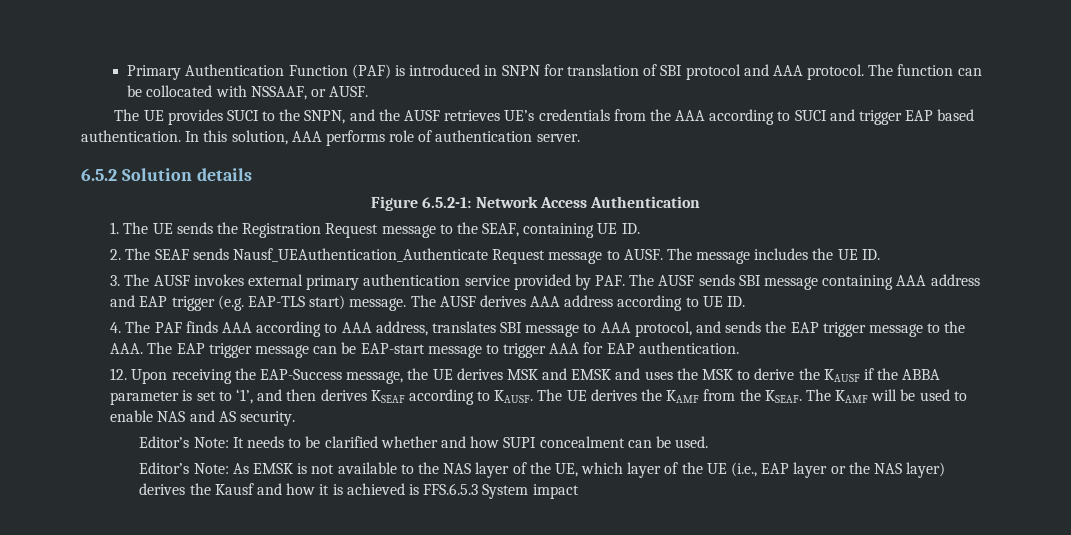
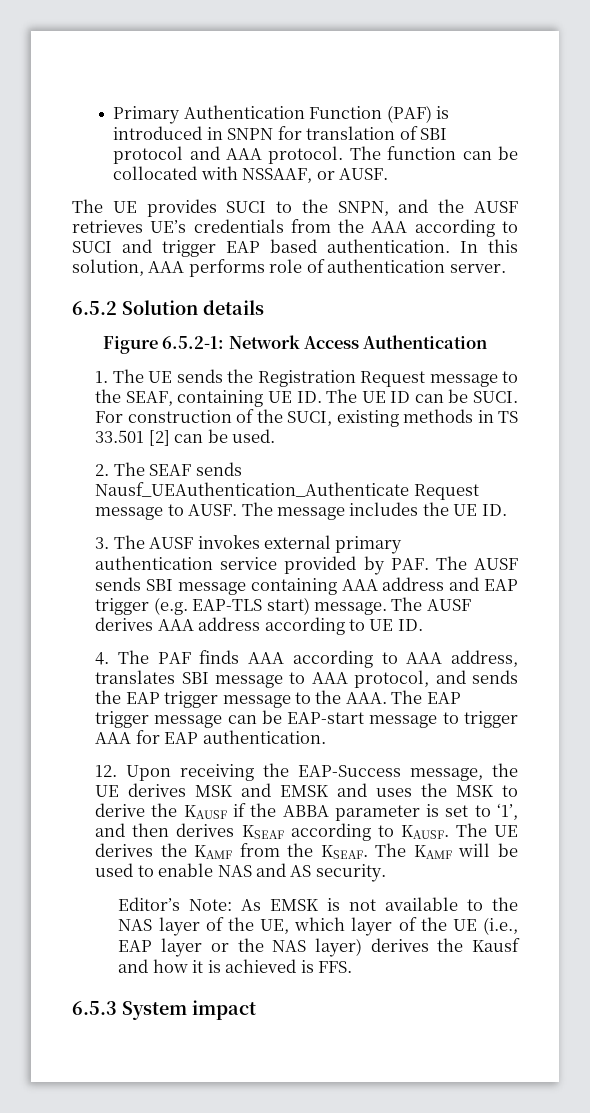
- 1. The UE sends the Registration Request message to the SEAF, containing UE ID.
+ 1. The UE sends the Registration Request message to the SEAF, containing UE ID. The UE ID can be SUCI. For construction of the SUCI, existing methods in TS 33.501 [2] can be used.
- Editor’s Note: It needs to be clarified whether and how SUPI concealment can be used.
- Editor’s Note: As EMSK is not available to the NAS layer of the UE, which layer of the UE (i.e., EAP layer or the NAS layer) derives the Kausf and how it is achieved is FFS.6.5.3 System impact
+ Editor’s Note: As EMSK is not available to the NAS layer of the UE, which layer of the UE (i.e., EAP layer or the NAS layer) derives the Kausf and how it is achieved is FFS.
+ 6.5.3 System impact

